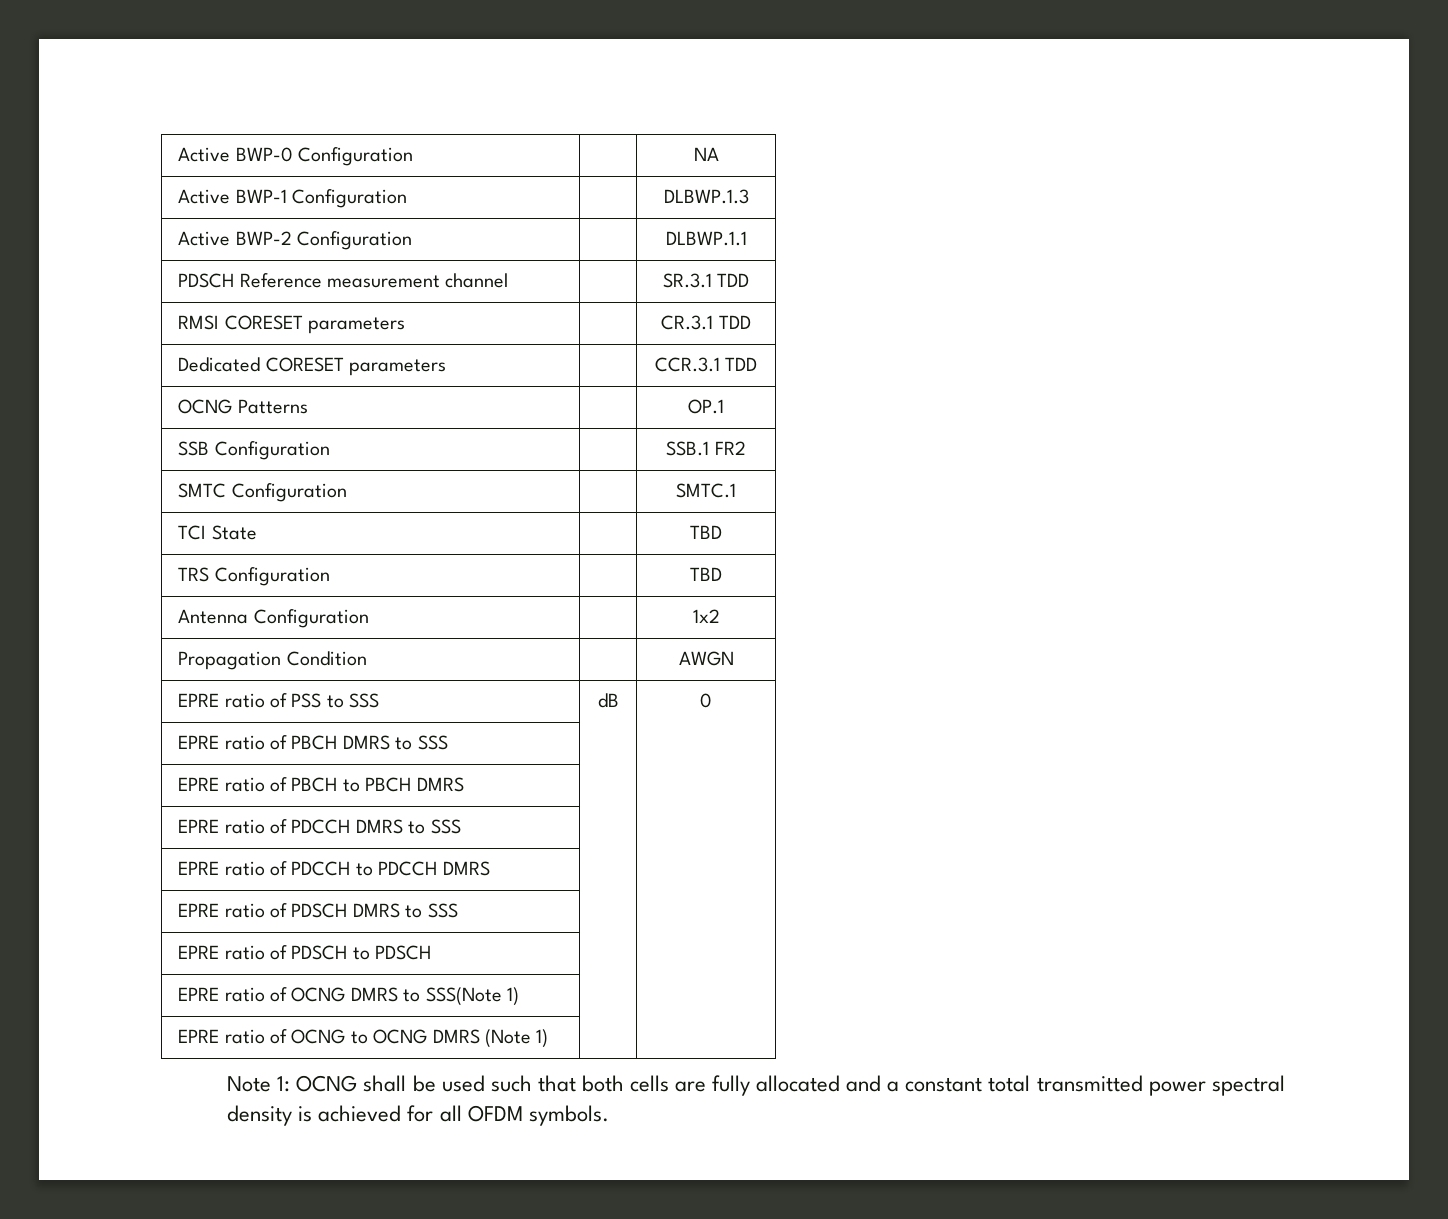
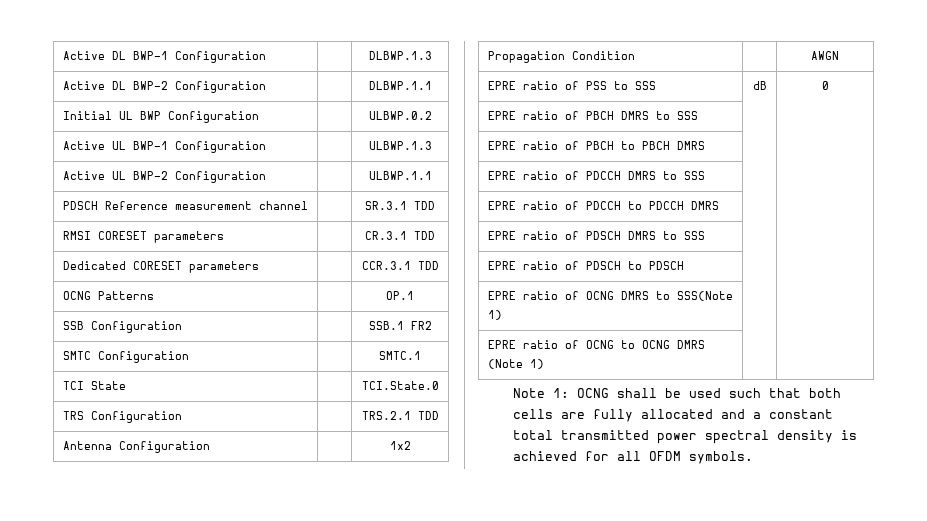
- Active BWP-0 Configuration | | NA
- Active BWP-1 Configuration | | DLBWP.1.3
+ Active DL BWP-1 Configuration | | DLBWP.1.3
- Active BWP-2 Configuration | | DLBWP.1.1
+ Active DL BWP-2 Configuration | | DLBWP.1.1
+ Initial UL BWP Configuration | | ULBWP.0.2
+ Active UL BWP-1 Configuration | | ULBWP.1.3
+ Active UL BWP-2 Configuration | | ULBWP.1.1
- TCI State | | TBD
+ TCI State | | TCI.State.0
- TRS Configuration | | TBD
+ TRS Configuration | | TRS.2.1 TDD

